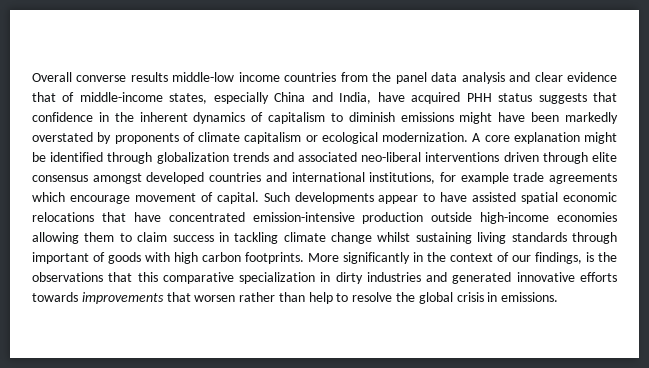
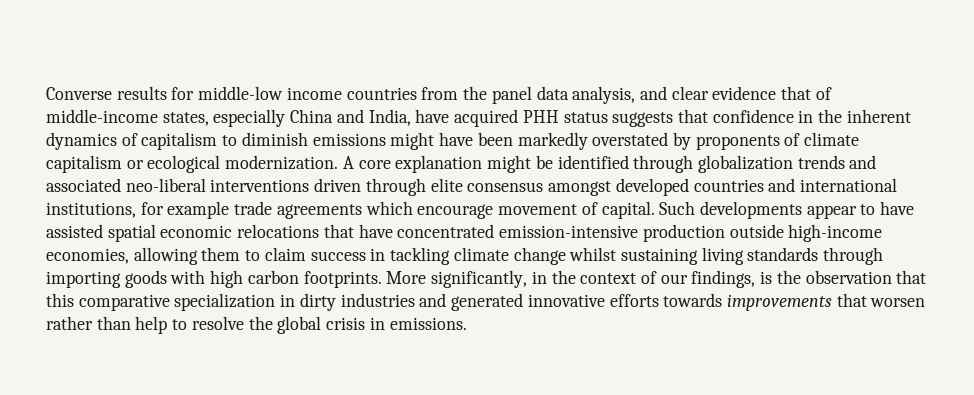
- Overall converse results middle-low income countries from the panel data analysis and clear evidence that of middle-income states, especially China and India, have acquired PHH status suggests that confidence in the inherent dynamics of capitalism to diminish emissions might have been markedly overstated by proponents of climate capitalism or ecological modernization.
+ Converse results for middle-low income countries from the panel data analysis, and clear evidence that of middle-income states, especially China and India, have acquired PHH status suggests that confidence in the inherent dynamics of capitalism to diminish emissions might have been markedly overstated by proponents of climate capitalism or ecological modernization.
- Such developments appear to have assisted spatial economic relocations that have concentrated emission-intensive production outside high-income economies allowing them to claim success in tackling climate change whilst sustaining living standards through important of goods with high carbon footprints.
+ Such developments appear to have assisted spatial economic relocations that have concentrated emission-intensive production outside high-income economies, allowing them to claim success in tackling climate change whilst sustaining living standards through importing goods with high carbon footprints.
- More significantly in the context of our findings, is the observations that this comparative specialization in dirty industries and generated innovative efforts towards improvements that worsen rather than help to resolve the global crisis in emissions.
+ More significantly, in the context of our findings, is the observation that this comparative specialization in dirty industries and generated innovative efforts towards improvements that worsen rather than help to resolve the global crisis in emissions.

